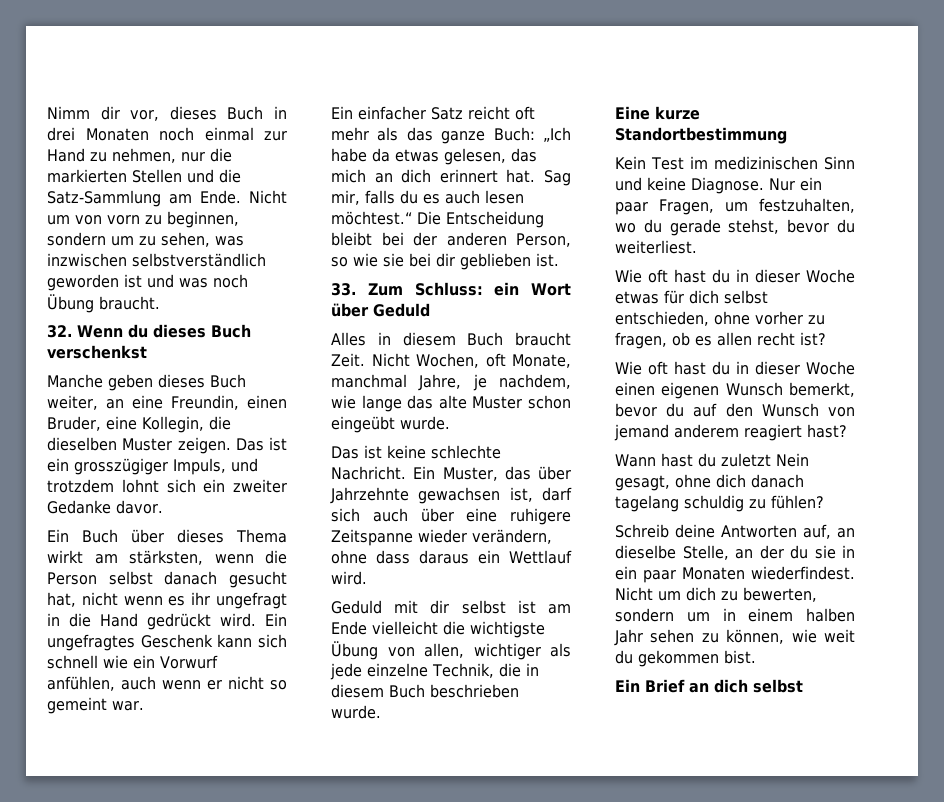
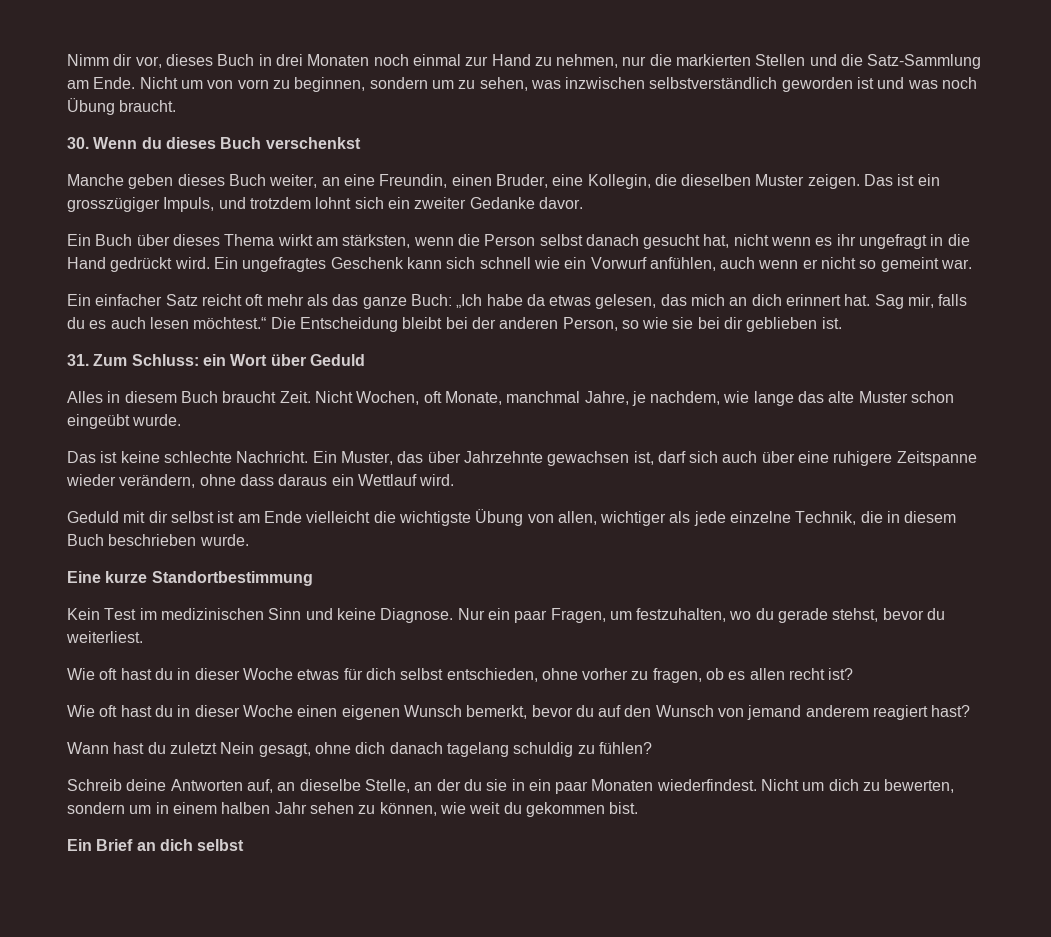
- 32. Wenn du dieses Buch verschenkst
+ 30. Wenn du dieses Buch verschenkst
- 33. Zum Schluss: ein Wort über Geduld
+ 31. Zum Schluss: ein Wort über Geduld

